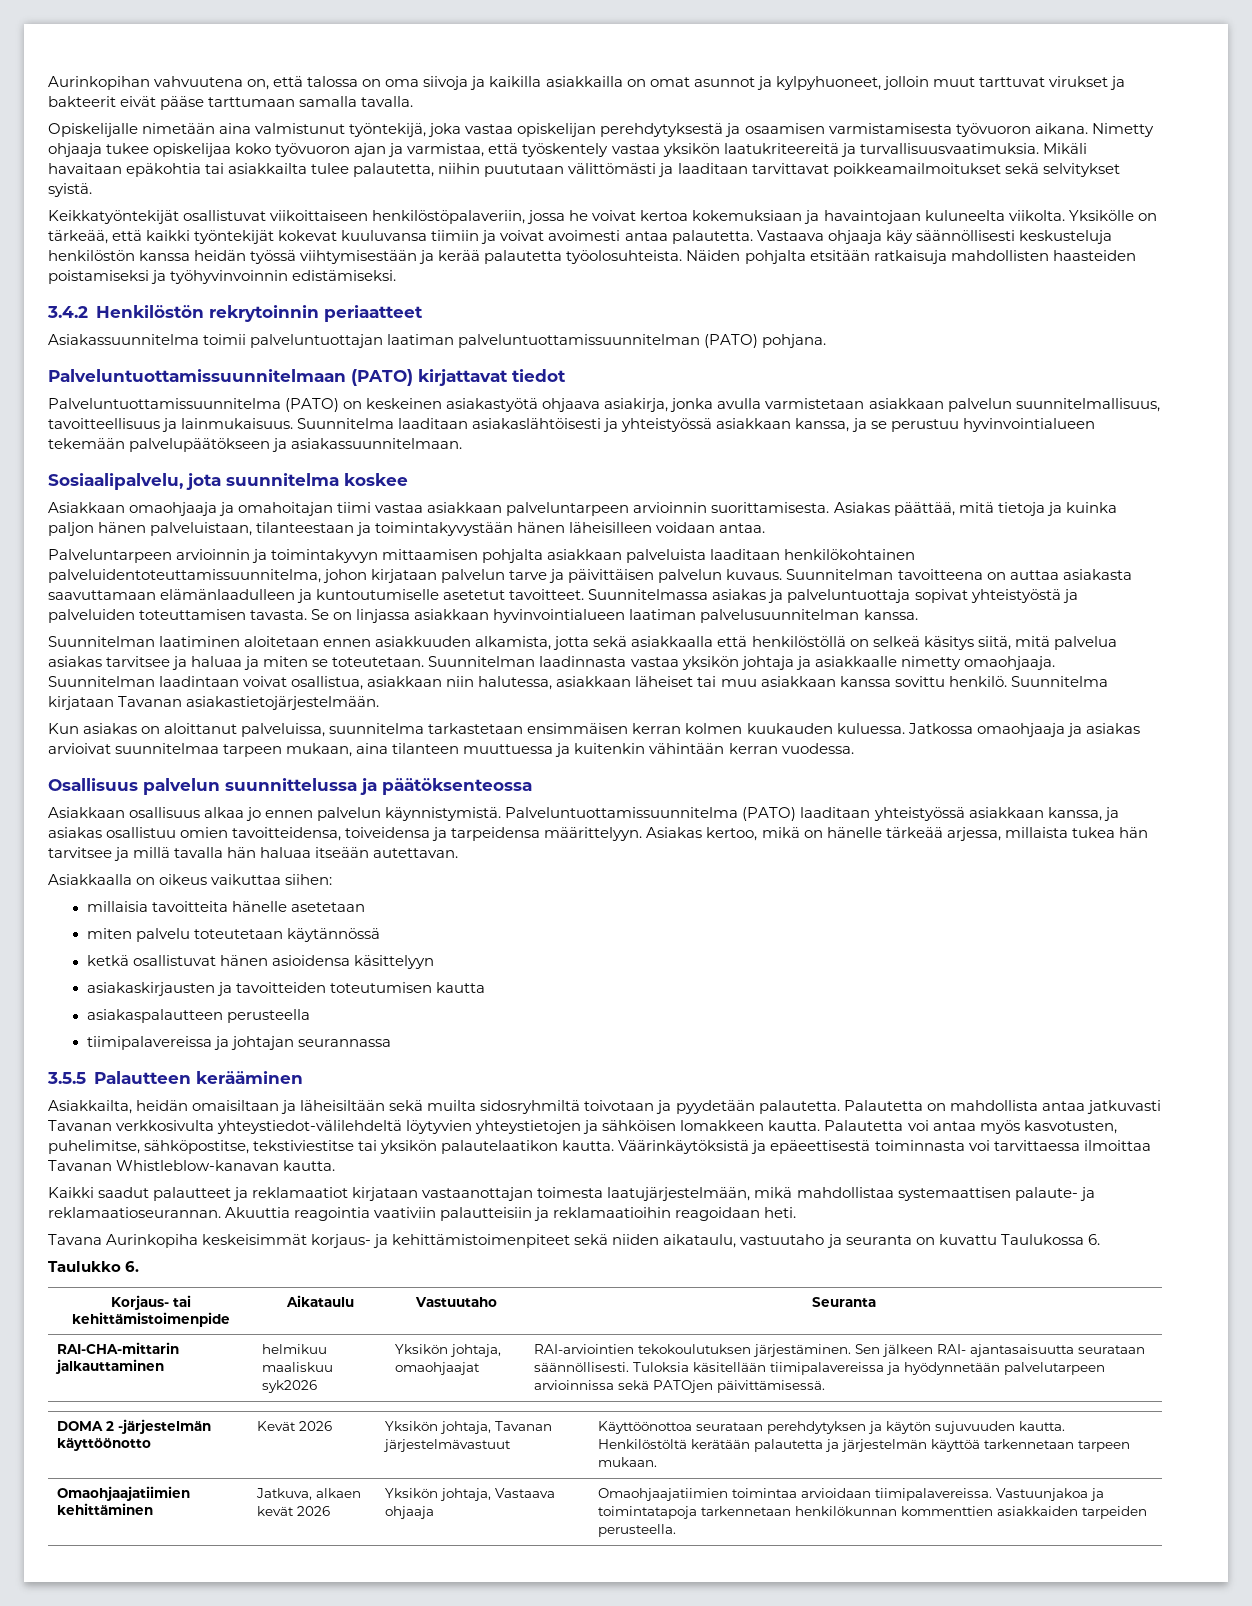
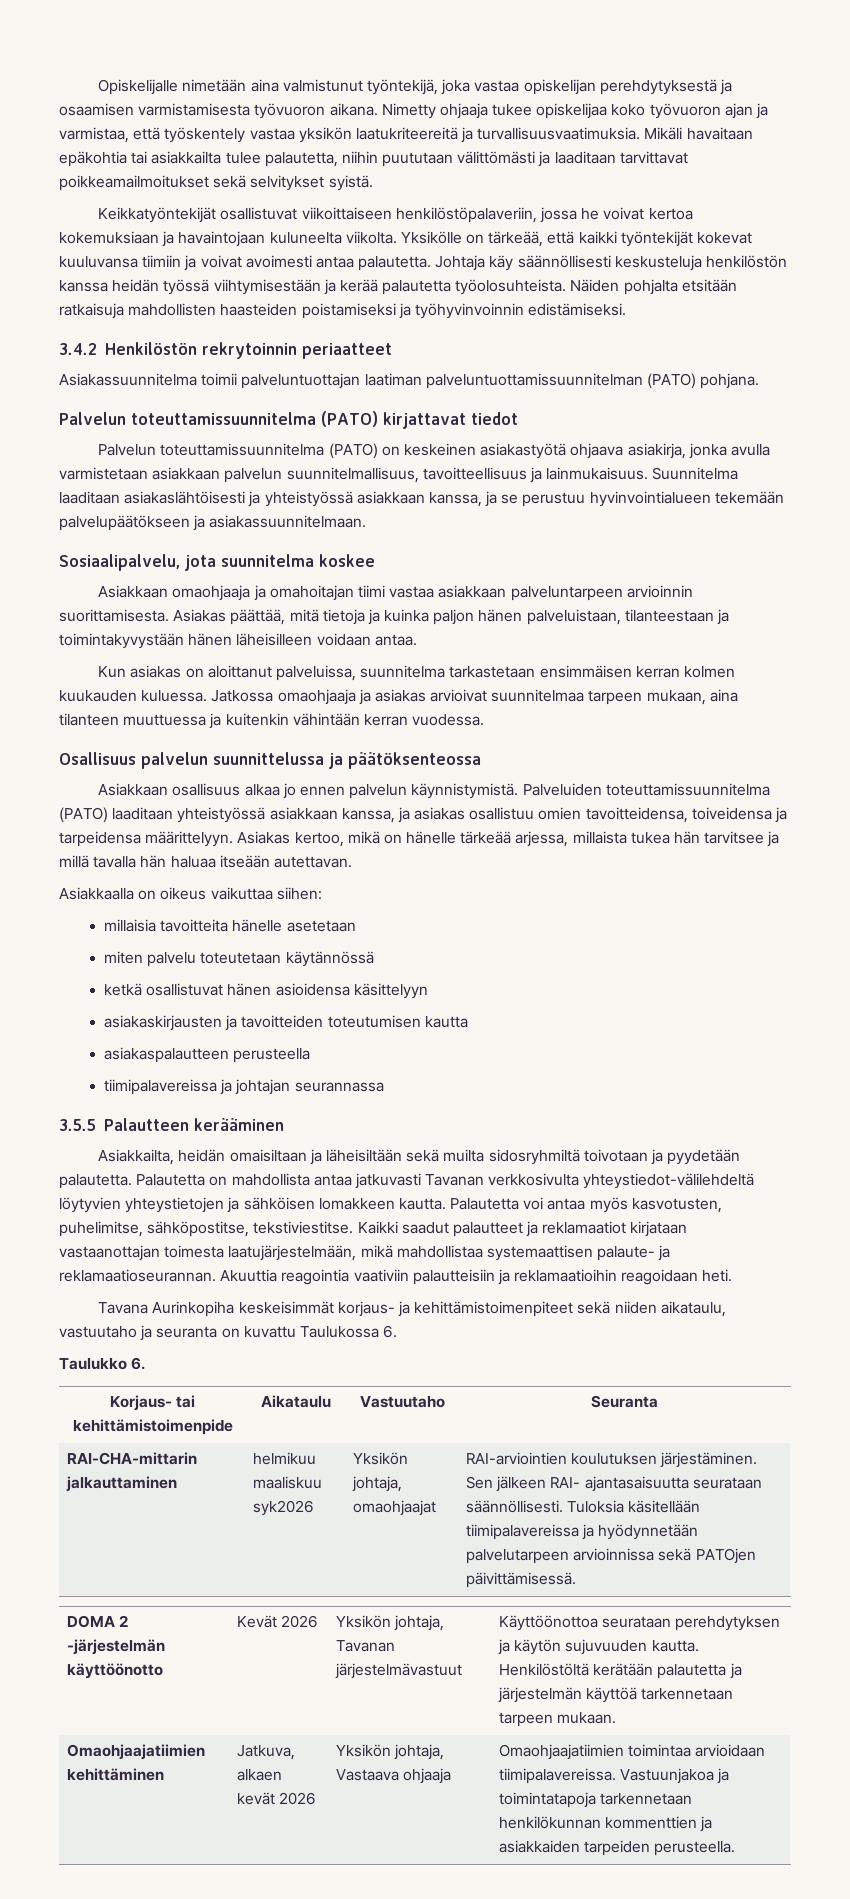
- Aurinkopihan vahvuutena on, että talossa on oma siivoja ja kaikilla asiakkailla on omat asunnot ja kylpyhuoneet, jolloin muut tarttuvat virukset ja bakteerit eivät pääse tarttumaan samalla tavalla.
- Vastaava ohjaaja käy säännöllisesti keskusteluja henkilöstön kanssa heidän työssä viihtymisestään ja kerää palautetta työolosuhteista.
+ Johtaja käy säännöllisesti keskusteluja henkilöstön kanssa heidän työssä viihtymisestään ja kerää palautetta työolosuhteista.
- Palveluntuottamissuunnitelmaan (PATO) kirjattavat tiedot
+ Palvelun toteuttamissuunnitelma (PATO) kirjattavat tiedot
- Palveluntuottamissuunnitelma (PATO) on keskeinen asiakastyötä ohjaava asiakirja, jonka avulla varmistetaan asiakkaan palvelun suunnitelmallisuus, tavoitteellisuus ja lainmukaisuus.
+ Palvelun toteuttamissuunnitelma (PATO) on keskeinen asiakastyötä ohjaava asiakirja, jonka avulla varmistetaan asiakkaan palvelun suunnitelmallisuus, tavoitteellisuus ja lainmukaisuus.
- Palveluntarpeen arvioinnin ja toimintakyvyn mittaamisen pohjalta asiakkaan palveluista laaditaan henkilökohtainen palveluidentoteuttamissuunnitelma, johon kirjataan palvelun tarve ja päivittäisen palvelun kuvaus. Suunnitelman tavoitteena on auttaa asiakasta saavuttamaan elämänlaadulleen ja kuntoutumiselle asetetut tavoitteet. Suunnitelmassa asiakas ja palveluntuottaja sopivat yhteistyöstä ja palveluiden toteuttamisen tavasta. Se on linjassa asiakkaan hyvinvointialueen laatiman palvelusuunnitelman kanssa.
- Suunnitelman laatiminen aloitetaan ennen asiakkuuden alkamista, jotta sekä asiakkaalla että henkilöstöllä on selkeä käsitys siitä, mitä palvelua asiakas tarvitsee ja haluaa ja miten se toteutetaan. Suunnitelman laadinnasta vastaa yksikön johtaja ja asiakkaalle nimetty omaohjaaja. Suunnitelman laadintaan voivat osallistua, asiakkaan niin halutessa, asiakkaan läheiset tai muu asiakkaan kanssa sovittu henkilö. Suunnitelma kirjataan Tavanan asiakastietojärjestelmään.
- Palveluntuottamissuunnitelma (PATO) laaditaan yhteistyössä asiakkaan kanssa, ja asiakas osallistuu omien tavoitteidensa, toiveidensa ja tarpeidensa määrittelyyn.
+ Palveluiden toteuttamissuunnitelma (PATO) laaditaan yhteistyössä asiakkaan kanssa, ja asiakas osallistuu omien tavoitteidensa, toiveidensa ja tarpeidensa määrittelyyn.
- Palautetta voi antaa myös kasvotusten, puhelimitse, sähköpostitse, tekstiviestitse tai yksikön palautelaatikon kautta. Väärinkäytöksistä ja epäeettisestä toiminnasta voi tarvittaessa ilmoittaa Tavanan Whistleblow-kanavan kautta.
- Kaikki saadut palautteet ja reklamaatiot kirjataan vastaanottajan toimesta laatujärjestelmään, mikä mahdollistaa systemaattisen palaute- ja reklamaatioseurannan.
+ Palautetta voi antaa myös kasvotusten, puhelimitse, sähköpostitse, tekstiviestitse. Kaikki saadut palautteet ja reklamaatiot kirjataan vastaanottajan toimesta laatujärjestelmään, mikä mahdollistaa systemaattisen palaute- ja reklamaatioseurannan.
- RAI-CHA-mittarin jalkauttaminen | helmikuu maaliskuu syk2026 | Yksikön johtaja, omaohjaajat | RAI-arviointien tekokoulutuksen järjestäminen. Sen jälkeen RAI- ajantasaisuutta seurataan säännöllisesti. Tuloksia käsitellään tiimipalavereissa ja hyödynnetään palvelutarpeen arvioinnissa sekä PATOjen päivittämisessä.
+ RAI-CHA-mittarin jalkauttaminen | helmikuu maaliskuu syk2026 | Yksikön johtaja, omaohjaajat | RAI-arviointien koulutuksen järjestäminen. Sen jälkeen RAI- ajantasaisuutta seurataan säännöllisesti. Tuloksia käsitellään tiimipalavereissa ja hyödynnetään palvelutarpeen arvioinnissa sekä PATOjen päivittämisessä.
- Omaohjaajatiimien kehittäminen | Jatkuva, alkaen kevät 2026 | Yksikön johtaja, Vastaava ohjaaja | Omaohjaajatiimien toimintaa arvioidaan tiimipalavereissa. Vastuunjakoa ja toimintatapoja tarkennetaan henkilökunnan kommenttien asiakkaiden tarpeiden perusteella.
+ Omaohjaajatiimien kehittäminen | Jatkuva, alkaen kevät 2026 | Yksikön johtaja, Vastaava ohjaaja | Omaohjaajatiimien toimintaa arvioidaan tiimipalavereissa. Vastuunjakoa ja toimintatapoja tarkennetaan henkilökunnan kommenttien ja asiakkaiden tarpeiden perusteella.

